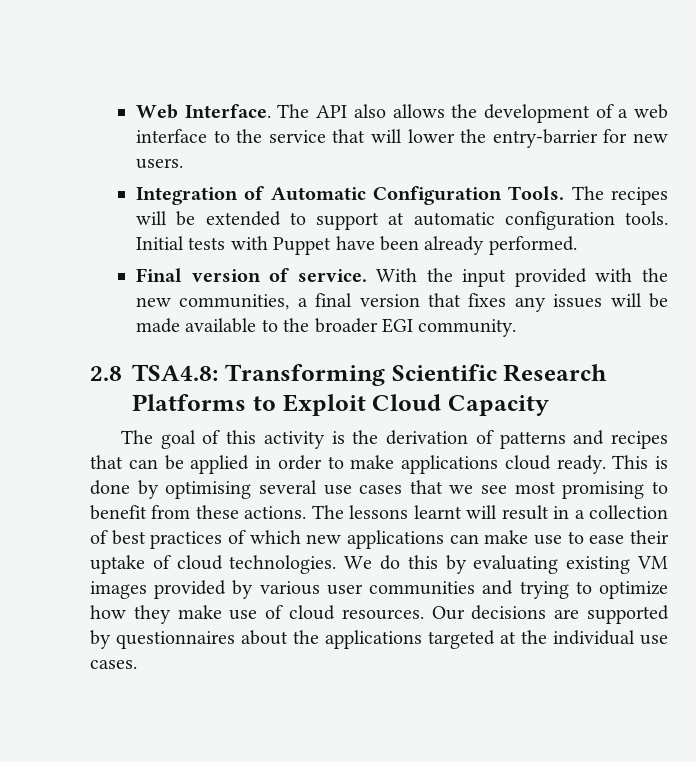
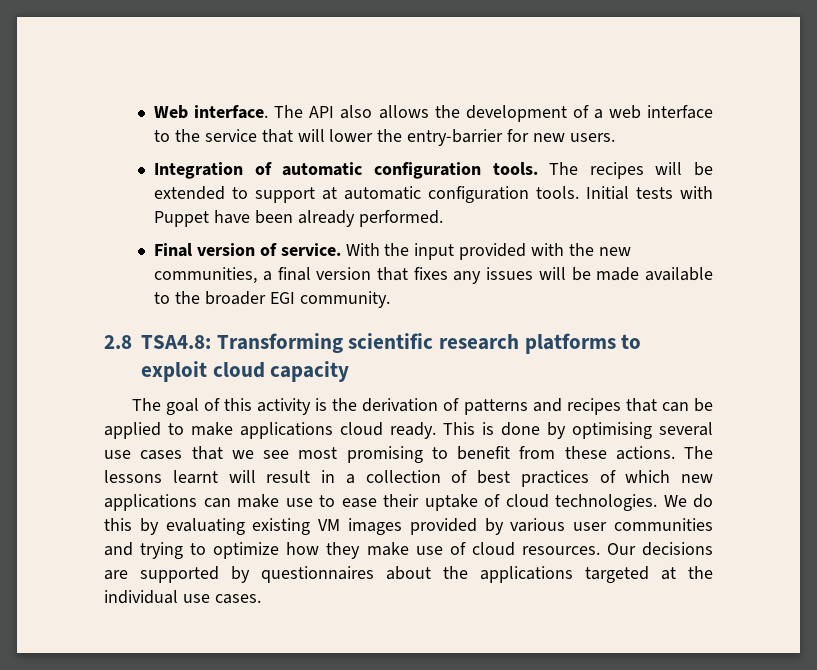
- Web Interface.
+ Web interface.
- Integration of Automatic Configuration Tools.
+ Integration of automatic configuration tools.
- 2.8 TSA4.8: Transforming Scientific Research Platforms to Exploit Cloud Capacity
+ 2.8 TSA4.8: Transforming scientific research platforms to exploit cloud capacity
- The goal of this activity is the derivation of patterns and recipes that can be applied in order to make applications cloud ready.
+ The goal of this activity is the derivation of patterns and recipes that can be applied to make applications cloud ready.

